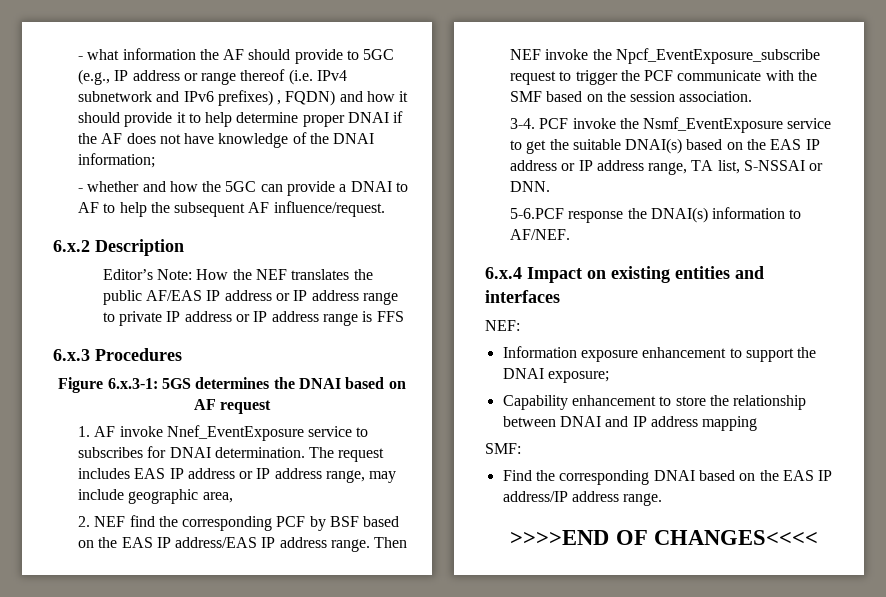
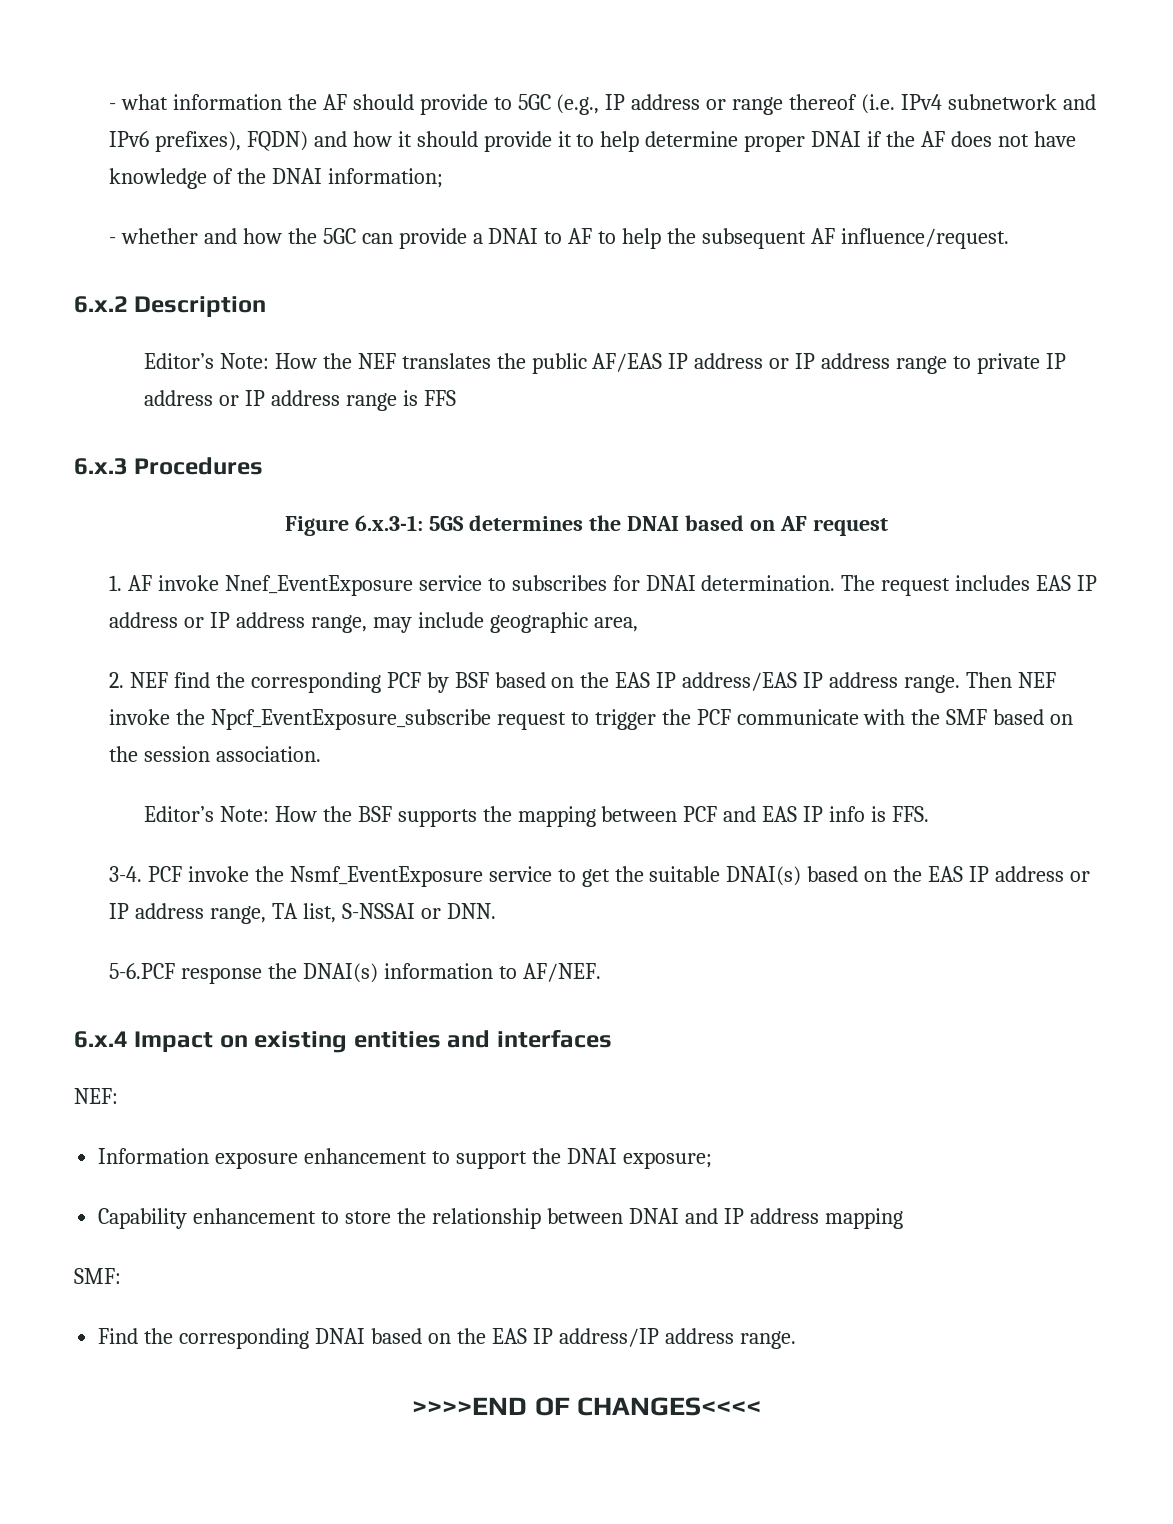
- - what information the AF should provide to 5GC (e.g., IP address or range thereof (i.e. IPv4 subnetwork and IPv6 prefixes) , FQDN) and how it should provide it to help determine proper DNAI if the AF does not have knowledge of the DNAI information;
+ - what information the AF should provide to 5GC (e.g., IP address or range thereof (i.e. IPv4 subnetwork and IPv6 prefixes), FQDN) and how it should provide it to help determine proper DNAI if the AF does not have knowledge of the DNAI information;
+ Editor’s Note: How the BSF supports the mapping between PCF and EAS IP info is FFS.

